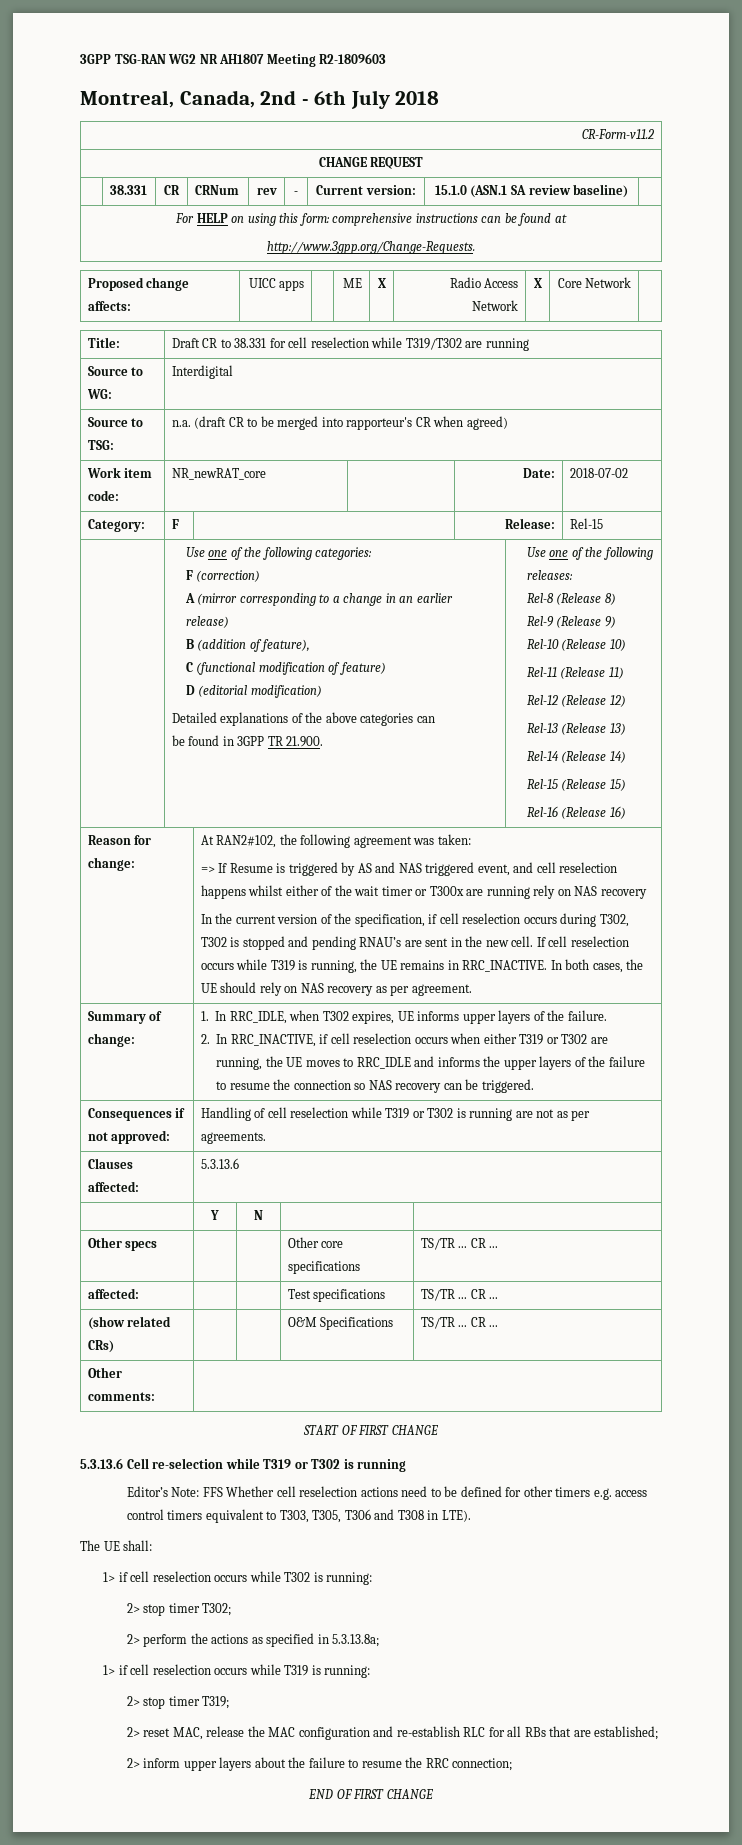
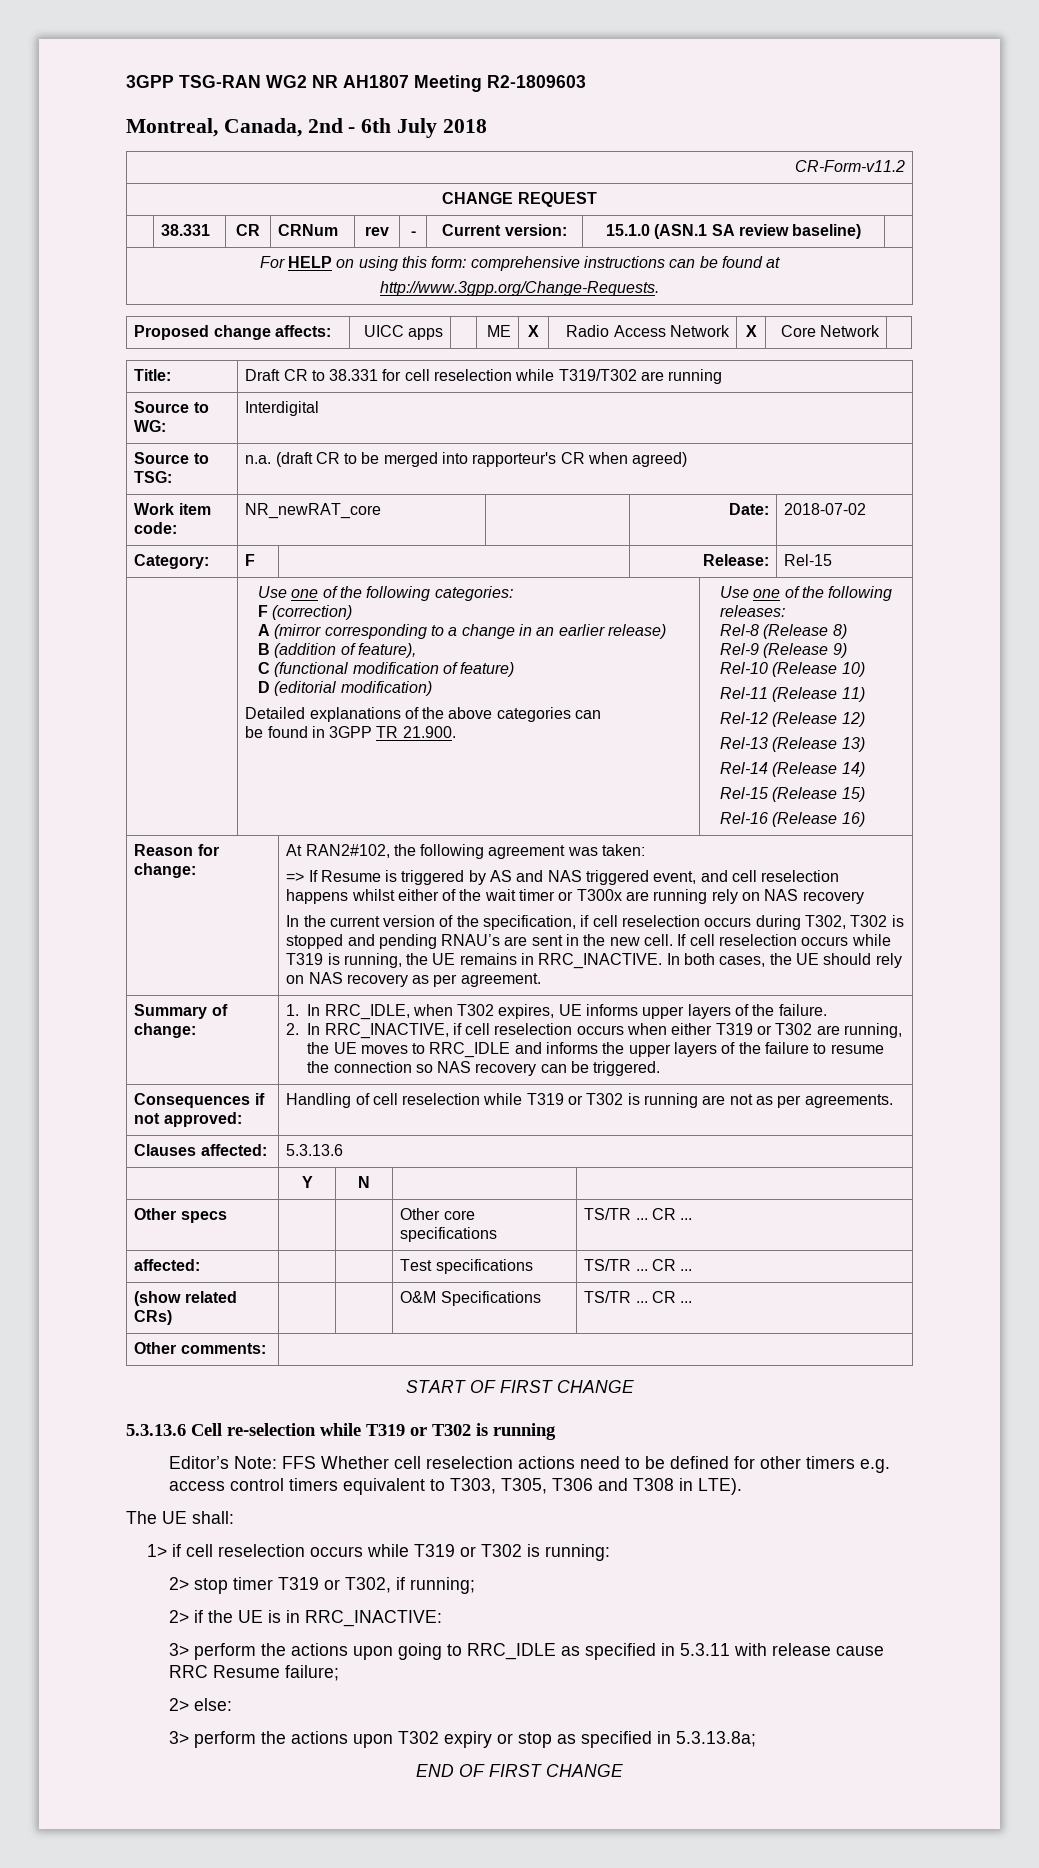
- 1> if cell reselection occurs while T302 is running:
+ 1> if cell reselection occurs while T319 or T302 is running:
- 2> stop timer T302;
- 2> perform the actions as specified in 5.3.13.8a;
- 1> if cell reselection occurs while T319 is running:
- 2> stop timer T319;
- 2> reset MAC, release the MAC configuration and re-establish RLC for all RBs that are established;
- 2> inform upper layers about the failure to resume the RRC connection;
+ 2> stop timer T319 or T302, if running;
+ 2> if the UE is in RRC_INACTIVE:
+ 3> perform the actions upon going to RRC_IDLE as specified in 5.3.11 with release cause RRC Resume failure;
+ 2> else:
+ 3> perform the actions upon T302 expiry or stop as specified in 5.3.13.8a;

